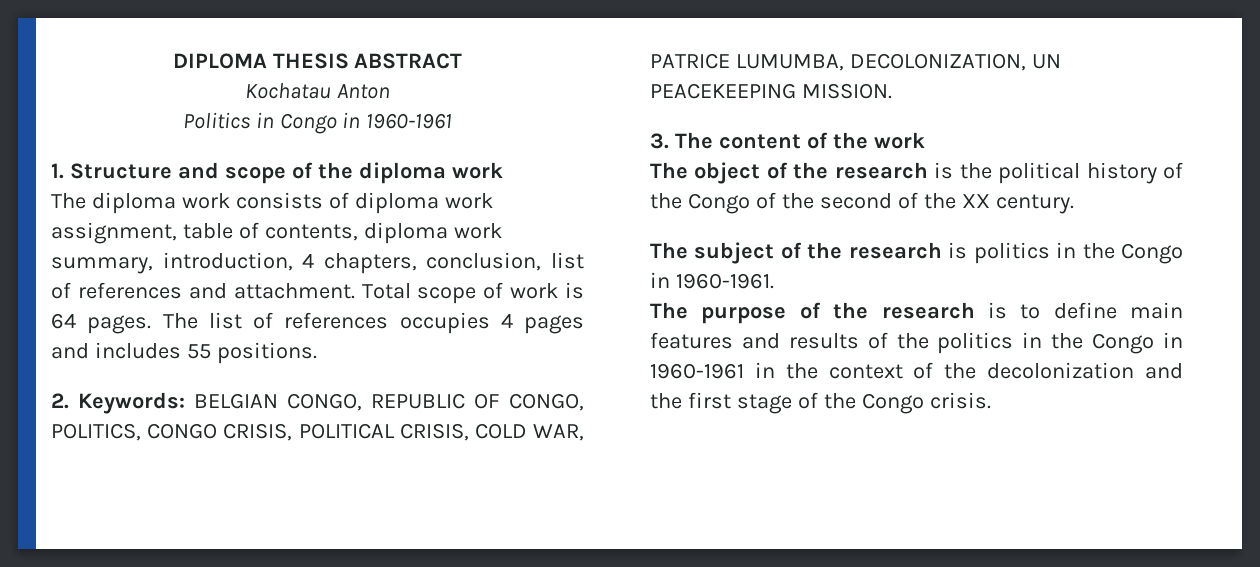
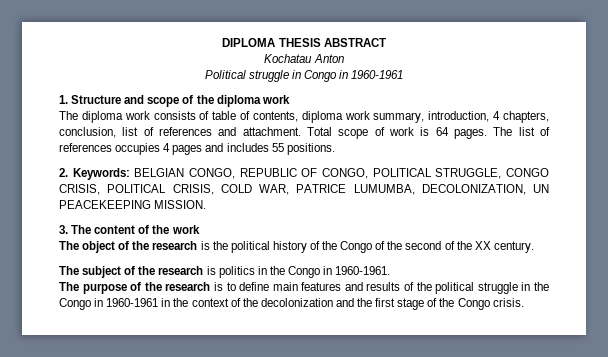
- Politics in Congo in 1960-1961
+ Political struggle in Congo in 1960-1961
- The diploma work consists of diploma work assignment, table of contents, diploma work summary, introduction, 4 chapters, conclusion, list of references and attachment.
+ The diploma work consists of table of contents, diploma work summary, introduction, 4 chapters, conclusion, list of references and attachment.
- 2. Keywords: BELGIAN CONGO, REPUBLIC OF CONGO, POLITICS, CONGO CRISIS, POLITICAL CRISIS, COLD WAR, PATRICE LUMUMBA, DECOLONIZATION, UN PEACEKEEPING MISSION.
+ 2. Keywords: BELGIAN CONGO, REPUBLIC OF CONGO, POLITICAL STRUGGLE, CONGO CRISIS, POLITICAL CRISIS, COLD WAR, PATRICE LUMUMBA, DECOLONIZATION, UN PEACEKEEPING MISSION.
- The purpose of the research is to define main features and results of the politics in the Congo in 1960-1961 in the context of the decolonization and the first stage of the Congo crisis.
+ The purpose of the research is to define main features and results of the political struggle in the Congo in 1960-1961 in the context of the decolonization and the first stage of the Congo crisis.

